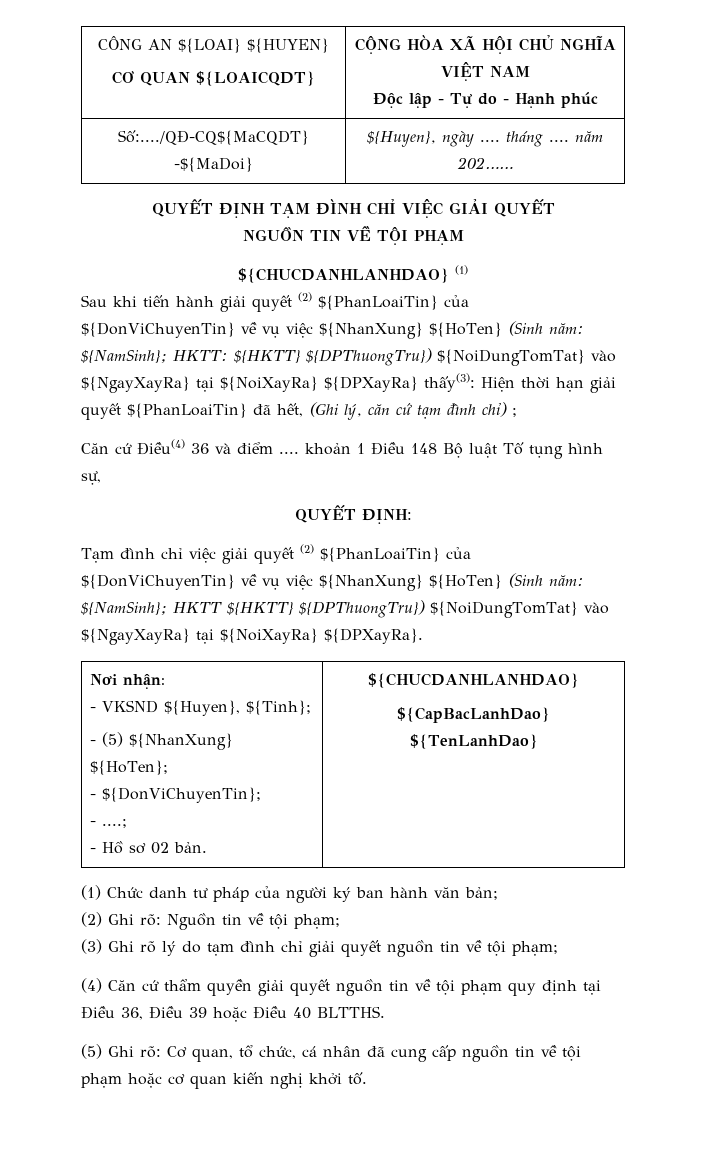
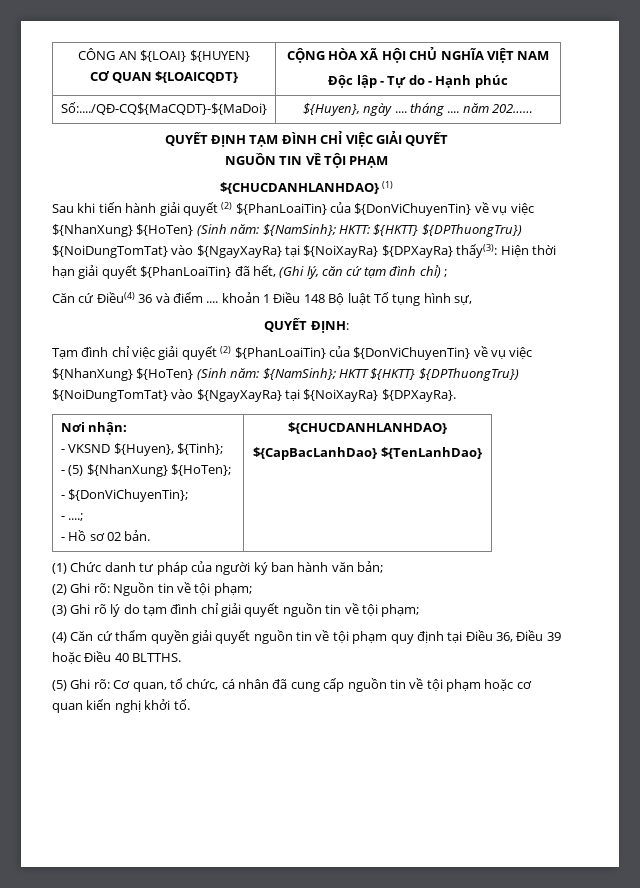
- Số:..../QĐ-CQ${MaCQDT} -${MaDoi} | ${Huyen}, ngày .... tháng .... năm 202……
+ Số:..../QĐ-CQ${MaCQDT}-${MaDoi} | ${Huyen}, ngày .... tháng .... năm 202……

